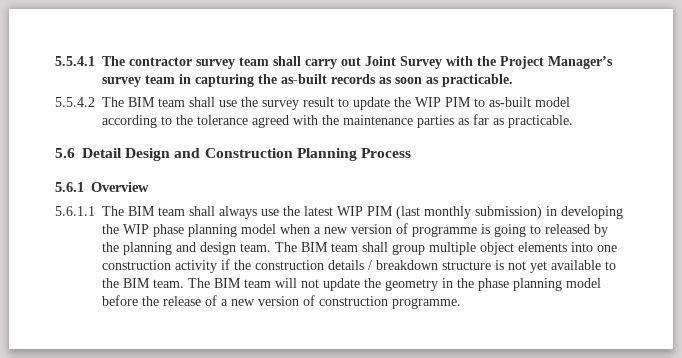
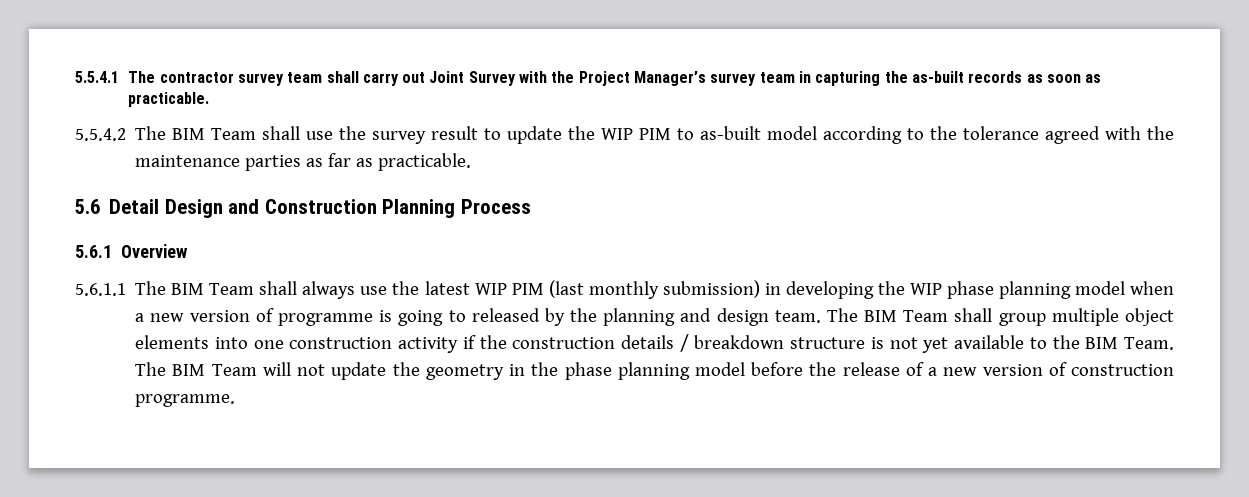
- 5.5.4.2 The BIM team shall use the survey result to update the WIP PIM to as-built model according to the tolerance agreed with the maintenance parties as far as practicable.
+ 5.5.4.2 The BIM Team shall use the survey result to update the WIP PIM to as-built model according to the tolerance agreed with the maintenance parties as far as practicable.
- 5.6.1.1 The BIM team shall always use the latest WIP PIM (last monthly submission) in developing the WIP phase planning model when a new version of programme is going to released by the planning and design team.
+ 5.6.1.1 The BIM Team shall always use the latest WIP PIM (last monthly submission) in developing the WIP phase planning model when a new version of programme is going to released by the planning and design team.
- The BIM team shall group multiple object elements into one construction activity if the construction details / breakdown structure is not yet available to the BIM team. The BIM team will not update the geometry in the phase planning model before the release of a new version of construction programme.
+ The BIM Team shall group multiple object elements into one construction activity if the construction details / breakdown structure is not yet available to the BIM Team. The BIM Team will not update the geometry in the phase planning model before the release of a new version of construction programme.

